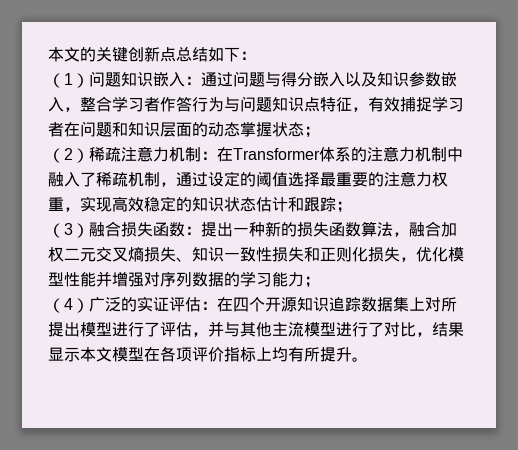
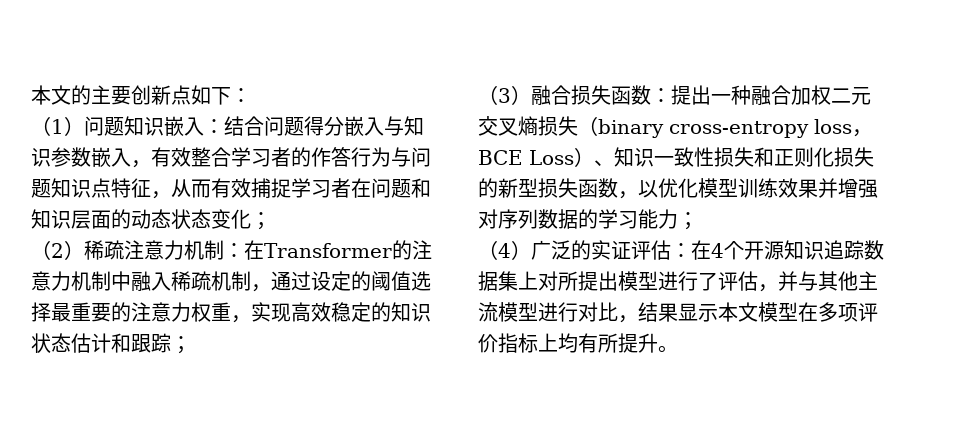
- 本文的关键创新点总结如下：
+ 本文的主要创新点如下：
- （1）问题知识嵌入：通过问题与得分嵌入以及知识参数嵌入，整合学习者作答行为与问题知识点特征，有效捕捉学习者在问题和知识层面的动态掌握状态；
+ （1）问题知识嵌入：结合问题得分嵌入与知识参数嵌入，有效整合学习者的作答行为与问题知识点特征，从而有效捕捉学习者在问题和知识层面的动态状态变化；
- （2）稀疏注意力机制：在Transformer体系的注意力机制中融入了稀疏机制，通过设定的阈值选择最重要的注意力权重，实现高效稳定的知识状态估计和跟踪；
+ （2）稀疏注意力机制：在Transformer的注意力机制中融入稀疏机制，通过设定的阈值选择最重要的注意力权重，实现高效稳定的知识状态估计和跟踪；
- （3）融合损失函数：提出一种新的损失函数算法，融合加权二元交叉熵损失、知识一致性损失和正则化损失，优化模型性能并增强对序列数据的学习能力；
+ （3）融合损失函数：提出一种融合加权二元交叉熵损失（binary cross-entropy loss，BCE Loss）、知识一致性损失和正则化损失的新型损失函数，以优化模型训练效果并增强对序列数据的学习能力；
- （4）广泛的实证评估：在四个开源知识追踪数据集上对所提出模型进行了评估，并与其他主流模型进行了对比，结果显示本文模型在各项评价指标上均有所提升。
+ （4）广泛的实证评估：在4个开源知识追踪数据集上对所提出模型进行了评估，并与其他主流模型进行对比，结果显示本文模型在多项评价指标上均有所提升。

